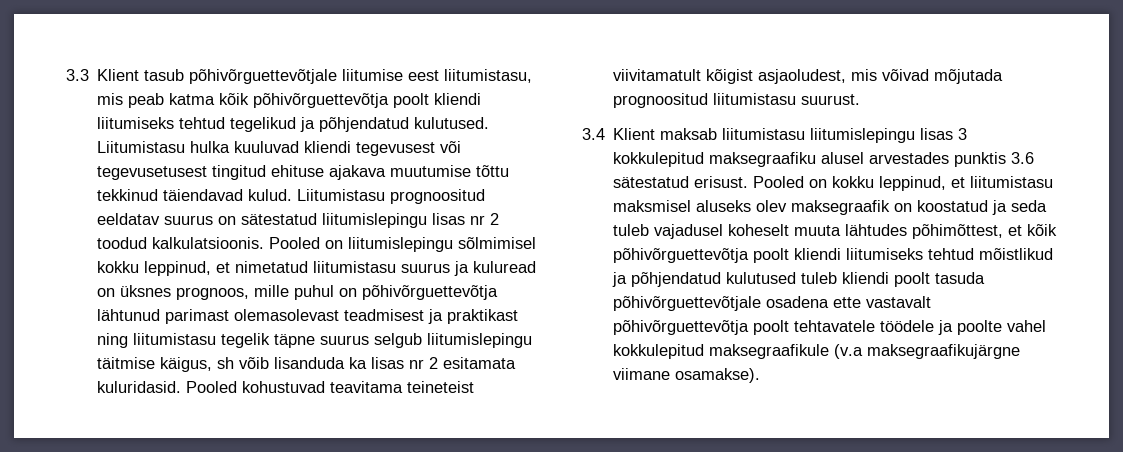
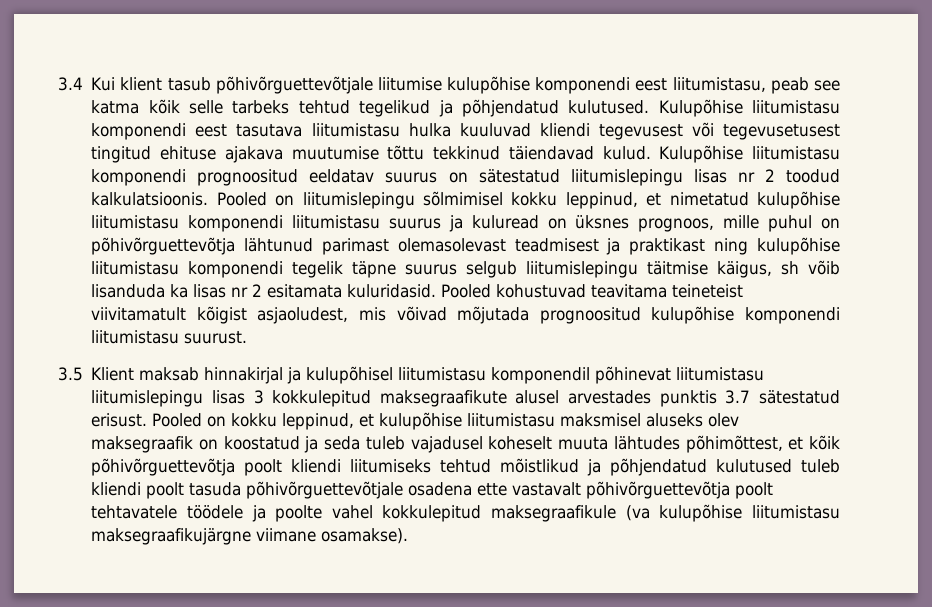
- 3.3 Klient tasub põhivõrguettevõtjale liitumise eest liitumistasu, mis peab katma kõik põhivõrguettevõtja poolt kliendi liitumiseks tehtud tegelikud ja põhjendatud kulutused.
+ 3.4 Kui klient tasub põhivõrguettevõtjale liitumise kulupõhise komponendi eest liitumistasu, peab see katma kõik selle tarbeks tehtud tegelikud ja põhjendatud kulutused.
- Liitumistasu hulka kuuluvad kliendi tegevusest või tegevusetusest tingitud ehituse ajakava muutumise tõttu tekkinud täiendavad kulud.
+ Kulupõhise liitumistasu komponendi eest tasutava liitumistasu hulka kuuluvad kliendi tegevusest või tegevusetusest tingitud ehituse ajakava muutumise tõttu tekkinud täiendavad kulud.
- Liitumistasu prognoositud eeldatav suurus on sätestatud liitumislepingu lisas nr 2 toodud kalkulatsioonis.
+ Kulupõhise liitumistasu komponendi prognoositud eeldatav suurus on sätestatud liitumislepingu lisas nr 2 toodud kalkulatsioonis.
- Pooled on liitumislepingu sõlmimisel kokku leppinud, et nimetatud liitumistasu suurus ja kuluread on üksnes prognoos, mille puhul on põhivõrguettevõtja lähtunud parimast olemasolevast teadmisest ja praktikast ning liitumistasu tegelik täpne suurus selgub liitumislepingu täitmise käigus, sh võib lisanduda ka lisas nr 2 esitamata kuluridasid.
+ Pooled on liitumislepingu sõlmimisel kokku leppinud, et nimetatud kulupõhise liitumistasu komponendi liitumistasu suurus ja kuluread on üksnes prognoos, mille puhul on põhivõrguettevõtja lähtunud parimast olemasolevast teadmisest ja praktikast ning kulupõhise liitumistasu komponendi tegelik täpne suurus selgub liitumislepingu täitmise käigus, sh võib lisanduda ka lisas nr 2 esitamata kuluridasid.
- Pooled kohustuvad teavitama teineteist viivitamatult kõigist asjaoludest, mis võivad mõjutada prognoositud liitumistasu suurust.
+ Pooled kohustuvad teavitama teineteist viivitamatult kõigist asjaoludest, mis võivad mõjutada prognoositud kulupõhise komponendi liitumistasu suurust.
- 3.4 Klient maksab liitumistasu liitumislepingu lisas 3 kokkulepitud maksegraafiku alusel arvestades punktis 3.6 sätestatud erisust.
+ 3.5 Klient maksab hinnakirjal ja kulupõhisel liitumistasu komponendil põhinevat liitumistasu liitumislepingu lisas 3 kokkulepitud maksegraafikute alusel arvestades punktis 3.7 sätestatud erisust.
- Pooled on kokku leppinud, et liitumistasu maksmisel aluseks olev maksegraafik on koostatud ja seda tuleb vajadusel koheselt muuta lähtudes põhimõttest, et kõik põhivõrguettevõtja poolt kliendi liitumiseks tehtud mõistlikud ja põhjendatud kulutused tuleb kliendi poolt tasuda põhivõrguettevõtjale osadena ette vastavalt põhivõrguettevõtja poolt tehtavatele töödele ja poolte vahel kokkulepitud maksegraafikule (v.a maksegraafikujärgne viimane osamakse).
+ Pooled on kokku leppinud, et kulupõhise liitumistasu maksmisel aluseks olev maksegraafik on koostatud ja seda tuleb vajadusel koheselt muuta lähtudes põhimõttest, et kõik põhivõrguettevõtja poolt kliendi liitumiseks tehtud mõistlikud ja põhjendatud kulutused tuleb kliendi poolt tasuda põhivõrguettevõtjale osadena ette vastavalt põhivõrguettevõtja poolt tehtavatele töödele ja poolte vahel kokkulepitud maksegraafikule (va kulupõhise liitumistasu maksegraafikujärgne viimane osamakse).

